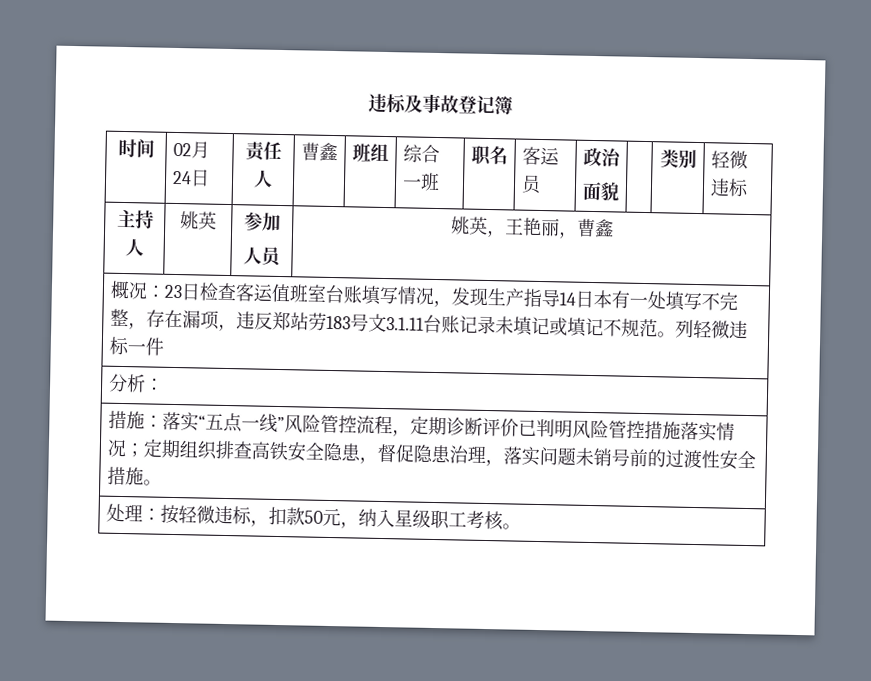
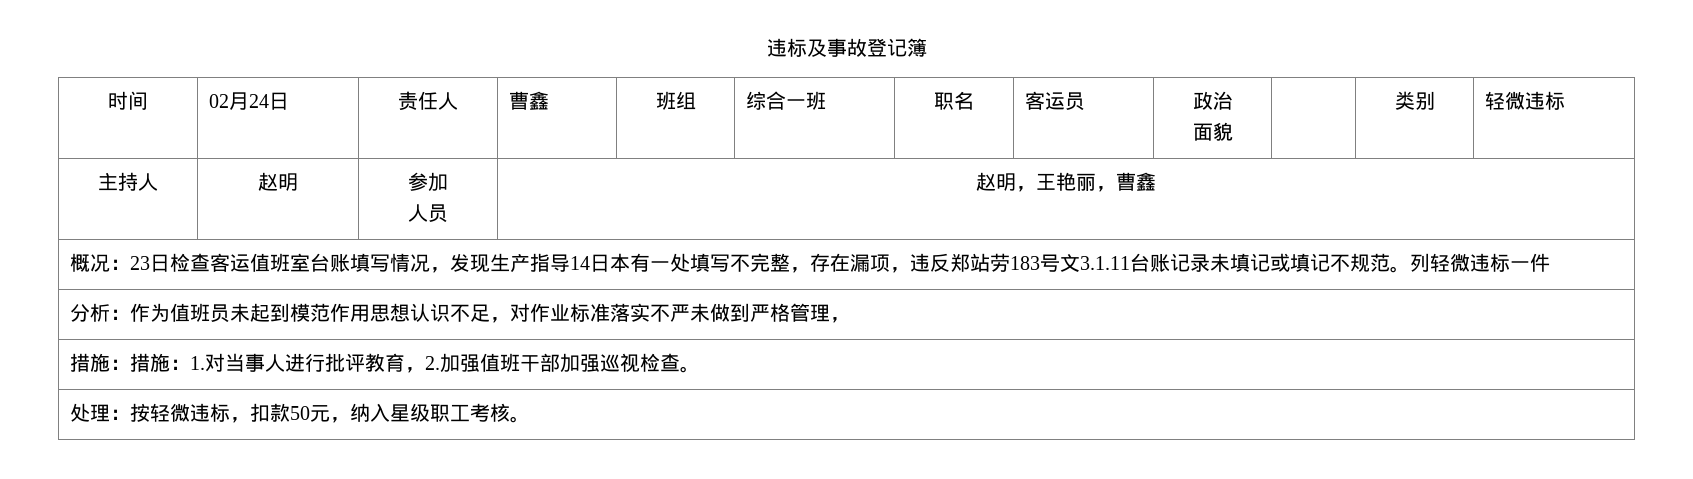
- 主持人 | 姚英 | 参加
- 人员 | 姚英，王艳丽，曹鑫
+ 主持人 | 赵明 | 参加
+ 人员 | 赵明，王艳丽，曹鑫
- 分析：
- 措施：落实“五点一线”风险管控流程，定期诊断评价已判明风险管控措施落实情况；定期组织排查高铁安全隐患，督促隐患治理，落实问题未销号前的过渡性安全措施。
+ 分析：作为值班员未起到模范作用思想认识不足，对作业标准落实不严未做到严格管理，
+ 措施：措施：1.对当事人进行批评教育，2.加强值班干部加强巡视检查。

